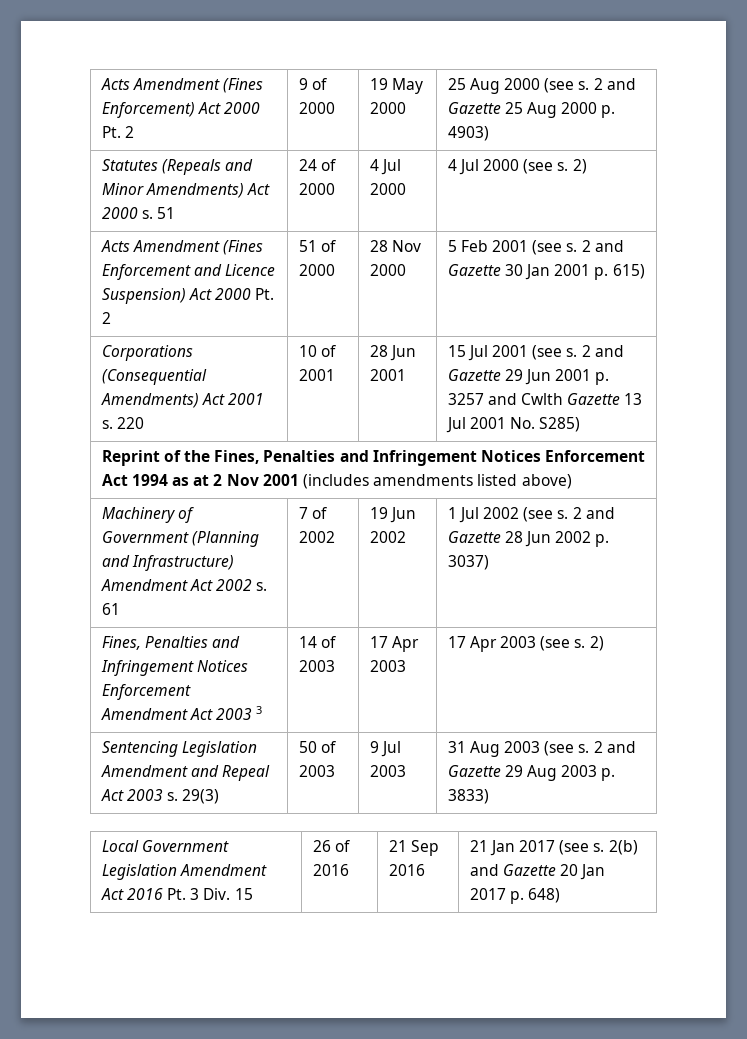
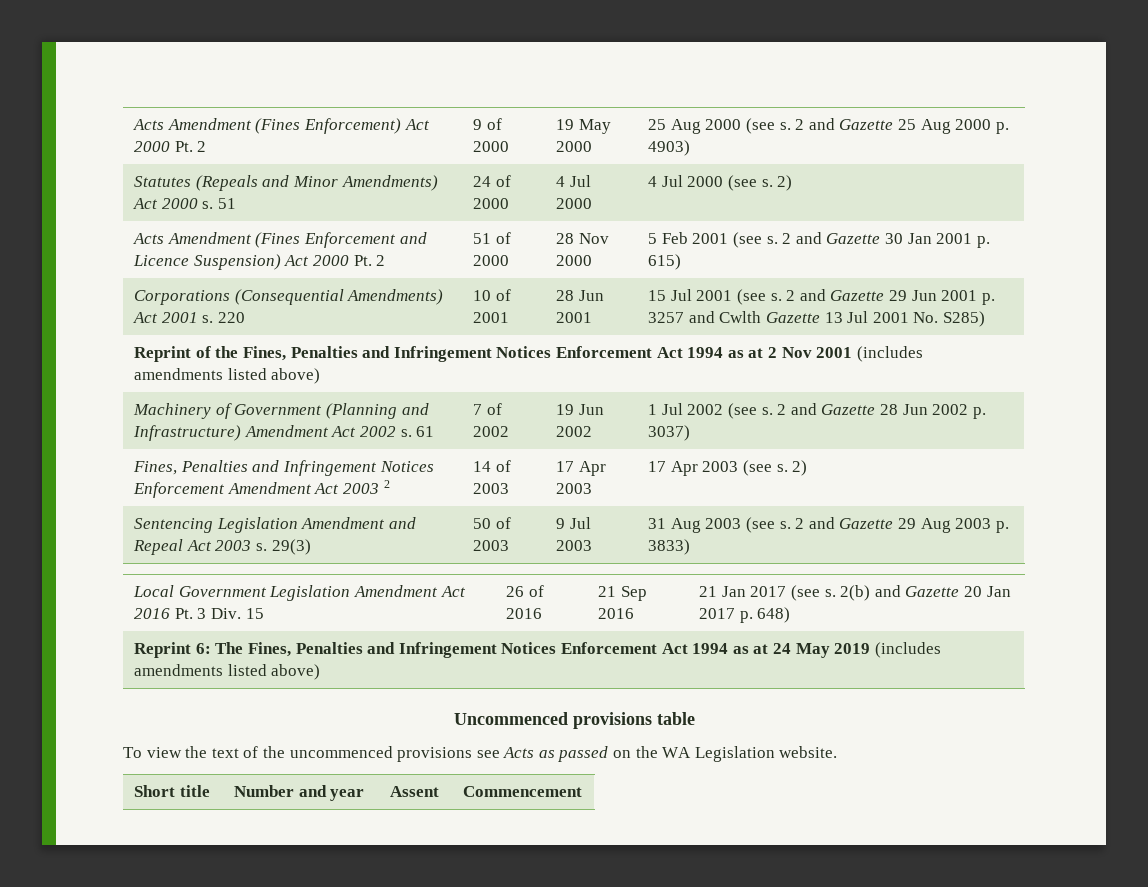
- Fines, Penalties and Infringement Notices Enforcement Amendment Act 2003 3 | 14 of 2003 | 17 Apr 2003 | 17 Apr 2003 (see s. 2)
+ Fines, Penalties and Infringement Notices Enforcement Amendment Act 2003 2 | 14 of 2003 | 17 Apr 2003 | 17 Apr 2003 (see s. 2)
+ Reprint 6: The Fines, Penalties and Infringement Notices Enforcement Act 1994 as at 24 May 2019 (includes amendments listed above)
+ Uncommenced provisions table
+ To view the text of the uncommenced provisions see Acts as passed on the WA Legislation website.
+ Short title | Number and year | Assent | Commencement

